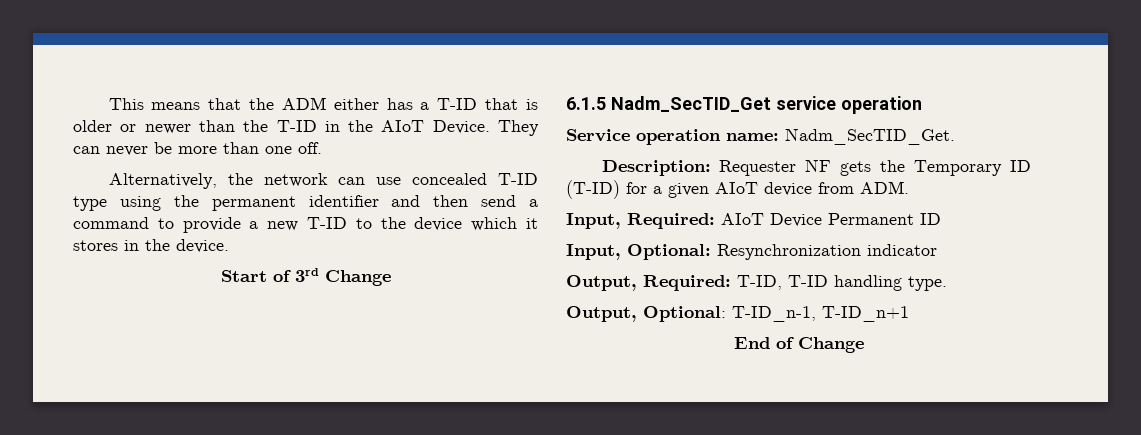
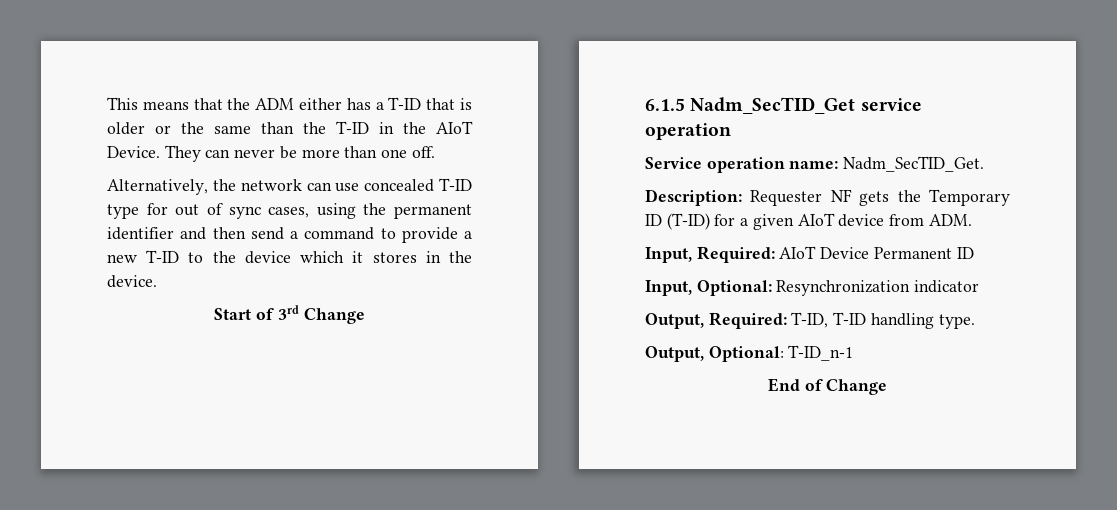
- This means that the ADM either has a T-ID that is older or newer than the T-ID in the AIoT Device.
+ This means that the ADM either has a T-ID that is older or the same than the T-ID in the AIoT Device.
- Alternatively, the network can use concealed T-ID type using the permanent identifier and then send a command to provide a new T-ID to the device which it stores in the device.
+ Alternatively, the network can use concealed T-ID type for out of sync cases, using the permanent identifier and then send a command to provide a new T-ID to the device which it stores in the device.
- Output, Optional: T-ID_n-1, T-ID_n+1
+ Output, Optional: T-ID_n-1

